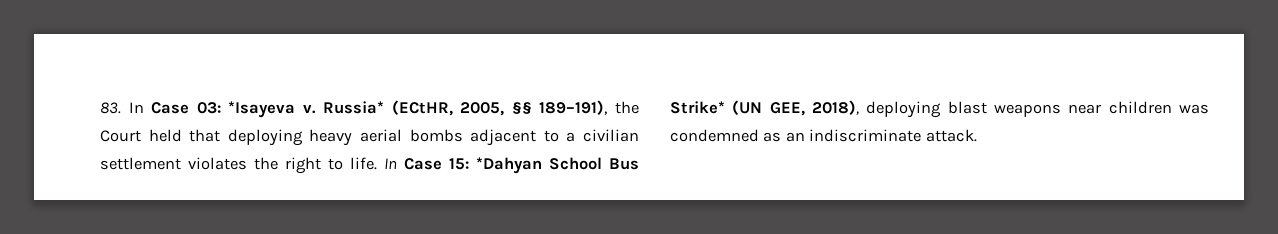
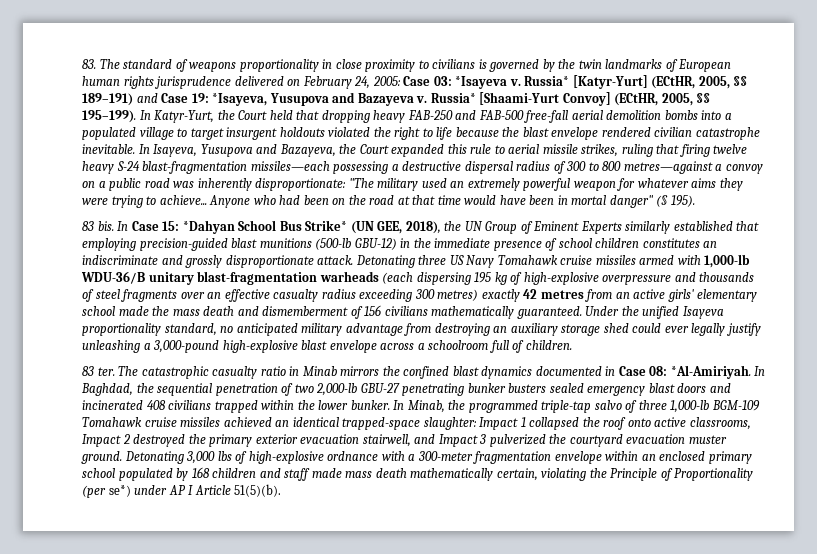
- 83. In Case 03: *Isayeva v.
+ 83. The standard of weapons proportionality in close proximity to civilians is governed by the twin landmarks of European human rights jurisprudence delivered on February 24, 2005: Case 03: *Isayeva v.
- Russia* (ECtHR, 2005, §§ 189–191), the Court held that deploying heavy aerial bombs adjacent to a civilian settlement violates the right to life.
+ Russia* [Katyr-Yurt] (ECtHR, 2005, §§ 189–191) and Case 19: *Isayeva, Yusupova and Bazayeva v. Russia* [Shaami-Yurt Convoy] (ECtHR, 2005, §§ 195–199). In Katyr-Yurt, the Court held that dropping heavy FAB-250 and FAB-500 free-fall aerial demolition bombs into a populated village to target insurgent holdouts violated the right to life because the blast envelope rendered civilian catastrophe inevitable. In Isayeva, Yusupova and Bazayeva, the Court expanded this rule to aerial missile strikes, ruling that firing twelve heavy S-24 blast-fragmentation missiles—each possessing a destructive dispersal radius of 300 to 800 metres—against a convoy on a public road was inherently disproportionate: "The military used an extremely powerful weapon for whatever aims they were trying to achieve... Anyone who had been on the road at that time would have been in mortal danger" (§ 195).
+ 83 bis.
- In Case 15: *Dahyan School Bus Strike* (UN GEE, 2018), deploying blast weapons near children was condemned as an indiscriminate attack.
+ In Case 15: *Dahyan School Bus Strike* (UN GEE, 2018), the UN Group of Eminent Experts similarly established that employing precision-guided blast munitions (500-lb GBU-12) in the immediate presence of school children constitutes an indiscriminate and grossly disproportionate attack. Detonating three US Navy Tomahawk cruise missiles armed with 1,000-lb WDU-36/B unitary blast-fragmentation warheads (each dispersing 195 kg of high-explosive overpressure and thousands of steel fragments over an effective casualty radius exceeding 300 metres) exactly 42 metres from an active girls' elementary school made the mass death and dismemberment of 156 civilians mathematically guaranteed. Under the unified Isayeva proportionality standard, no anticipated military advantage from destroying an auxiliary storage shed could ever legally justify unleashing a 3,000-pound high-explosive blast envelope across a schoolroom full of children.
+ 83 ter. The catastrophic casualty ratio in Minab mirrors the confined blast dynamics documented in Case 08: *Al-Amiriyah. In Baghdad, the sequential penetration of two 2,000-lb GBU-27 penetrating bunker busters sealed emergency blast doors and incinerated 408 civilians trapped within the lower bunker. In Minab, the programmed triple-tap salvo of three 1,000-lb BGM-109 Tomahawk cruise missiles achieved an identical trapped-space slaughter: Impact 1 collapsed the roof onto active classrooms, Impact 2 destroyed the primary exterior evacuation stairwell, and Impact 3 pulverized the courtyard evacuation muster ground. Detonating 3,000 lbs of high-explosive ordnance with a 300-meter fragmentation envelope within an enclosed primary school populated by 168 children and staff made mass death mathematically certain, violating the Principle of Proportionality (per se*) under AP I Article 51(5)(b).

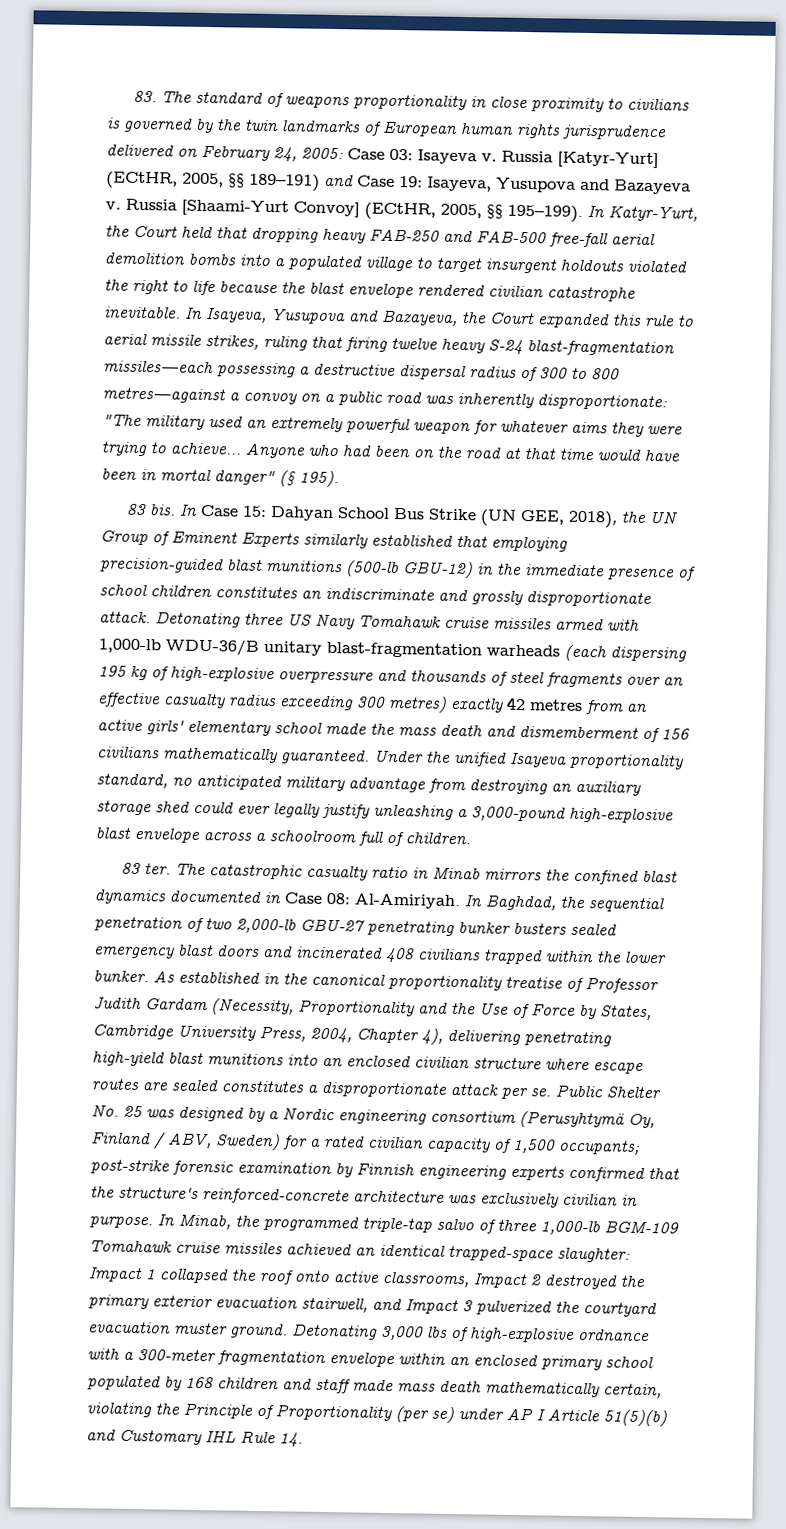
- 83. The standard of weapons proportionality in close proximity to civilians is governed by the twin landmarks of European human rights jurisprudence delivered on February 24, 2005: Case 03: *Isayeva v. Russia* [Katyr-Yurt] (ECtHR, 2005, §§ 189–191) and Case 19: *Isayeva, Yusupova and Bazayeva v.
+ 83. The standard of weapons proportionality in close proximity to civilians is governed by the twin landmarks of European human rights jurisprudence delivered on February 24, 2005: Case 03: Isayeva v. Russia [Katyr-Yurt] (ECtHR, 2005, §§ 189–191) and Case 19: Isayeva, Yusupova and Bazayeva v.
- Russia* [Shaami-Yurt Convoy] (ECtHR, 2005, §§ 195–199).
+ Russia [Shaami-Yurt Convoy] (ECtHR, 2005, §§ 195–199).
- In Case 15: *Dahyan School Bus Strike* (UN GEE, 2018), the UN Group of Eminent Experts similarly established that employing precision-guided blast munitions (500-lb GBU-12) in the immediate presence of school children constitutes an indiscriminate and grossly disproportionate attack.
+ In Case 15: Dahyan School Bus Strike (UN GEE, 2018), the UN Group of Eminent Experts similarly established that employing precision-guided blast munitions (500-lb GBU-12) in the immediate presence of school children constitutes an indiscriminate and grossly disproportionate attack.
- The catastrophic casualty ratio in Minab mirrors the confined blast dynamics documented in Case 08: *Al-Amiriyah.
+ The catastrophic casualty ratio in Minab mirrors the confined blast dynamics documented in Case 08: Al-Amiriyah.
+ As established in the canonical proportionality treatise of Professor Judith Gardam (Necessity, Proportionality and the Use of Force by States, Cambridge University Press, 2004, Chapter 4), delivering penetrating high-yield blast munitions into an enclosed civilian structure where escape routes are sealed constitutes a disproportionate attack per se. Public Shelter No. 25 was designed by a Nordic engineering consortium (Perusyhtymä Oy, Finland / ABV, Sweden) for a rated civilian capacity of 1,500 occupants; post-strike forensic examination by Finnish engineering experts confirmed that the structure's reinforced-concrete architecture was exclusively civilian in purpose.
- Detonating 3,000 lbs of high-explosive ordnance with a 300-meter fragmentation envelope within an enclosed primary school populated by 168 children and staff made mass death mathematically certain, violating the Principle of Proportionality (per se*) under AP I Article 51(5)(b).
+ Detonating 3,000 lbs of high-explosive ordnance with a 300-meter fragmentation envelope within an enclosed primary school populated by 168 children and staff made mass death mathematically certain, violating the Principle of Proportionality (per se) under AP I Article 51(5)(b) and Customary IHL Rule 14.

